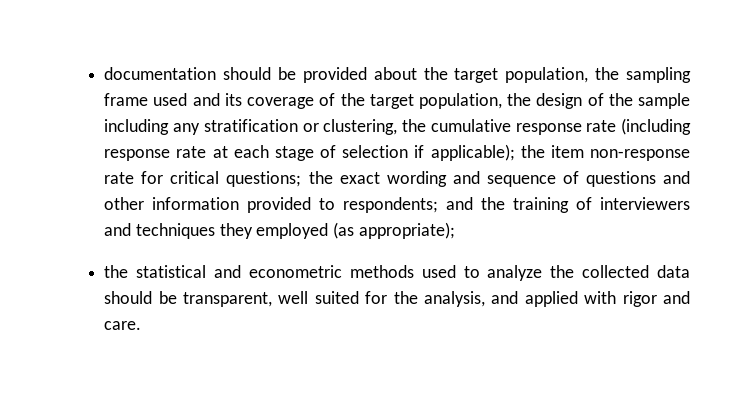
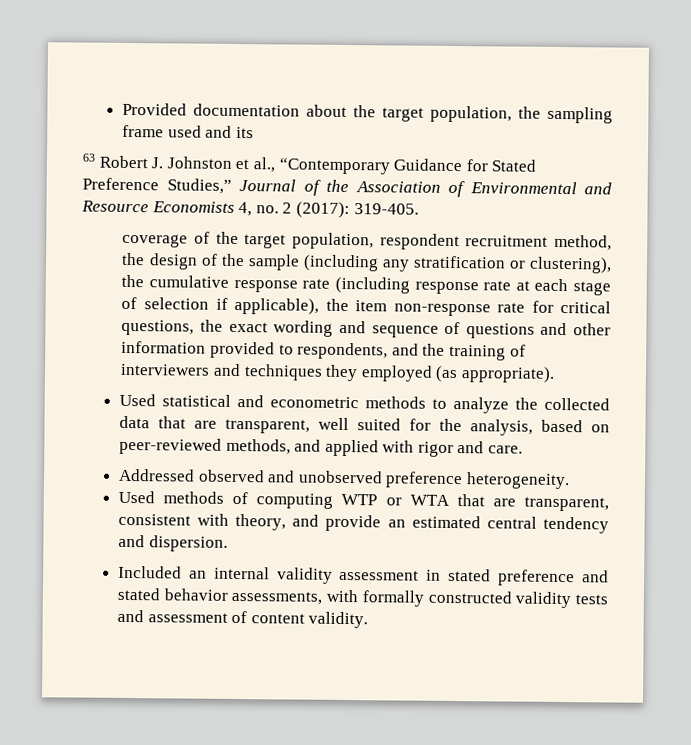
- documentation should be provided about the target population, the sampling frame used and its coverage of the target population, the design of the sample including any stratification or clustering, the cumulative response rate (including response rate at each stage of selection if applicable); the item non-response rate for critical questions; the exact wording and sequence of questions and other information provided to respondents; and the training of interviewers and techniques they employed (as appropriate);
- the statistical and econometric methods used to analyze the collected data should be transparent, well suited for the analysis, and applied with rigor and care.
+ Provided documentation about the target population, the sampling frame used and its
+ 63 Robert J. Johnston et al., “Contemporary Guidance for Stated Preference Studies,” Journal of the Association of Environmental and Resource Economists 4, no. 2 (2017): 319-405.
+ coverage of the target population, respondent recruitment method, the design of the sample (including any stratification or clustering), the cumulative response rate (including response rate at each stage of selection if applicable), the item non-response rate for critical questions, the exact wording and sequence of questions and other information provided to respondents, and the training of interviewers and techniques they employed (as appropriate).
+ Used statistical and econometric methods to analyze the collected data that are transparent, well suited for the analysis, based on peer-reviewed methods, and applied with rigor and care.
+ Addressed observed and unobserved preference heterogeneity.
+ Used methods of computing WTP or WTA that are transparent, consistent with theory, and provide an estimated central tendency and dispersion.
+ Included an internal validity assessment in stated preference and stated behavior assessments, with formally constructed validity tests and assessment of content validity.

